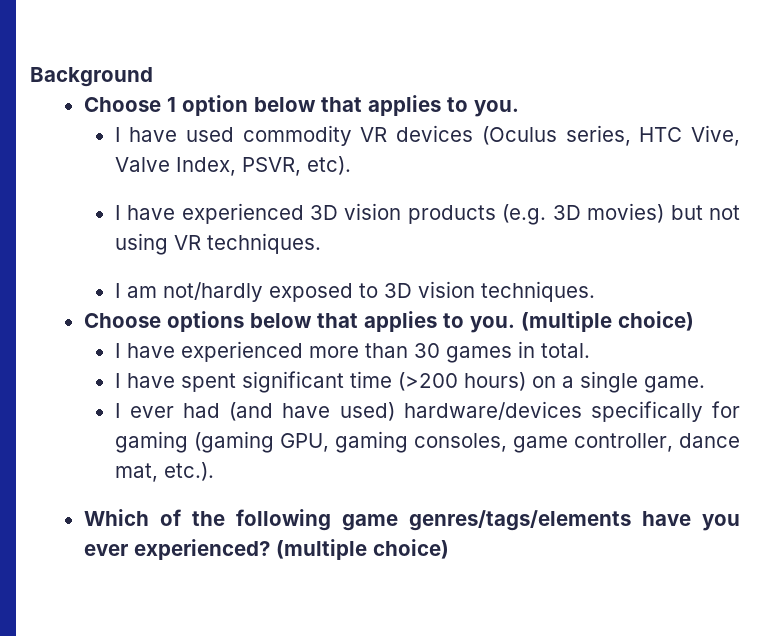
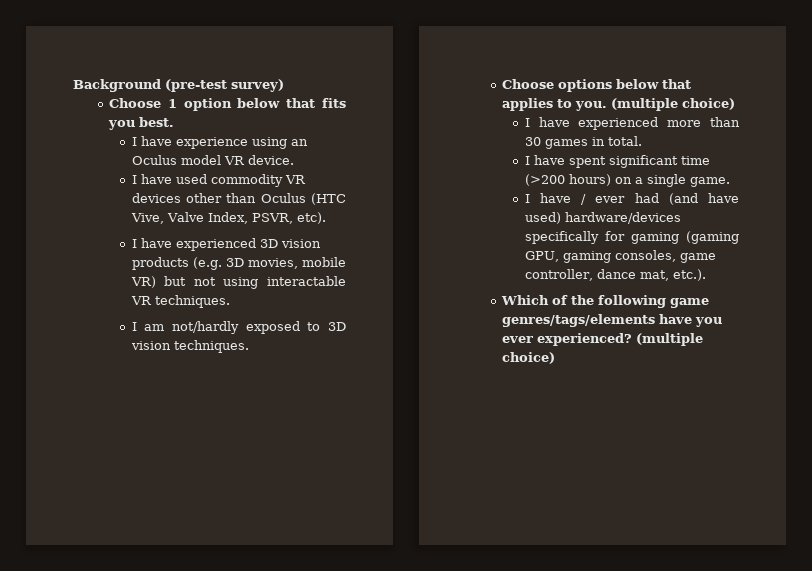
- Background
+ Background (pre-test survey)
- Choose 1 option below that applies to you.
+ Choose 1 option below that fits you best.
+ I have experience using an Oculus model VR device.
- I have used commodity VR devices (Oculus series, HTC Vive, Valve Index, PSVR, etc).
+ I have used commodity VR devices other than Oculus (HTC Vive, Valve Index, PSVR, etc).
- I have experienced 3D vision products (e.g. 3D movies) but not using VR techniques.
+ I have experienced 3D vision products (e.g. 3D movies, mobile VR) but not using interactable VR techniques.
- I ever had (and have used) hardware/devices specifically for gaming (gaming GPU, gaming consoles, game controller, dance mat, etc.).
+ I have / ever had (and have used) hardware/devices specifically for gaming (gaming GPU, gaming consoles, game controller, dance mat, etc.).

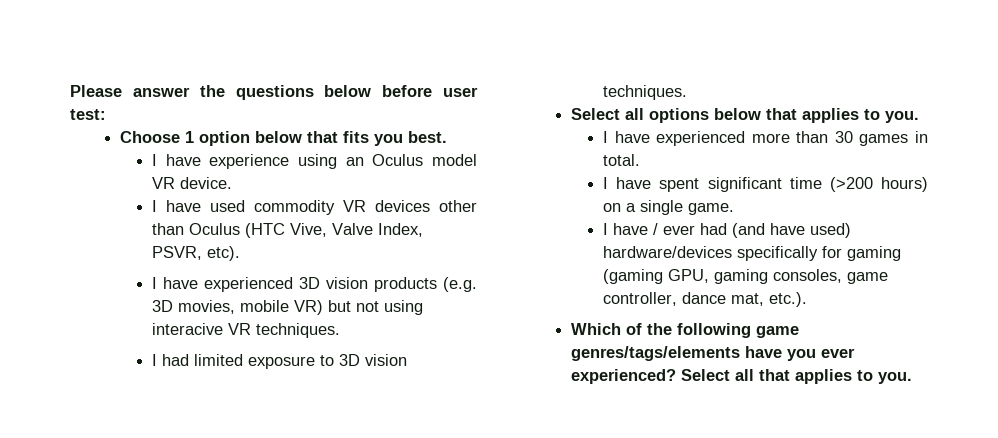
- Background (pre-test survey)
+ Please answer the questions below before user test:
- I have experienced 3D vision products (e.g. 3D movies, mobile VR) but not using interactable VR techniques.
+ I have experienced 3D vision products (e.g. 3D movies, mobile VR) but not using interacive VR techniques.
- I am not/hardly exposed to 3D vision techniques.
+ I had limited exposure to 3D vision techniques.
- Choose options below that applies to you. (multiple choice)
+ Select all options below that applies to you.
- Which of the following game genres/tags/elements have you ever experienced? (multiple choice)
+ Which of the following game genres/tags/elements have you ever experienced? Select all that applies to you.

